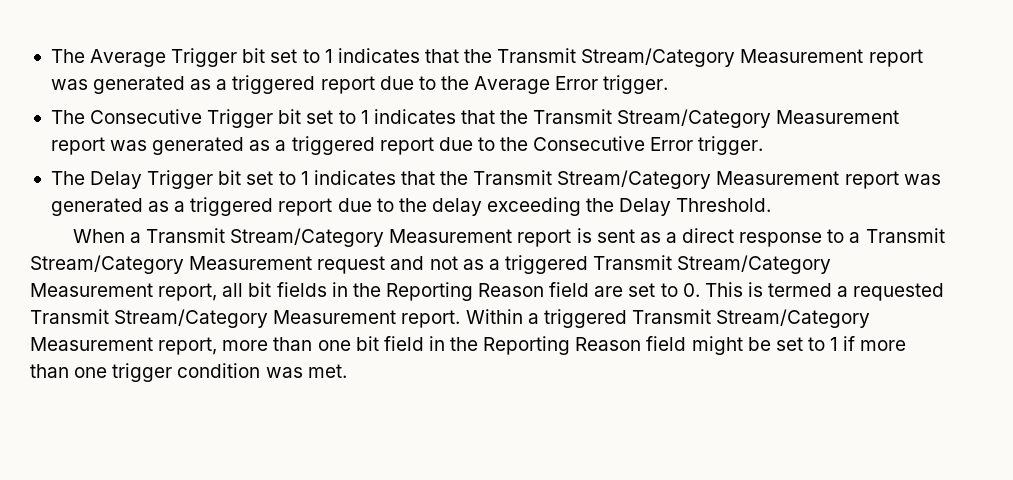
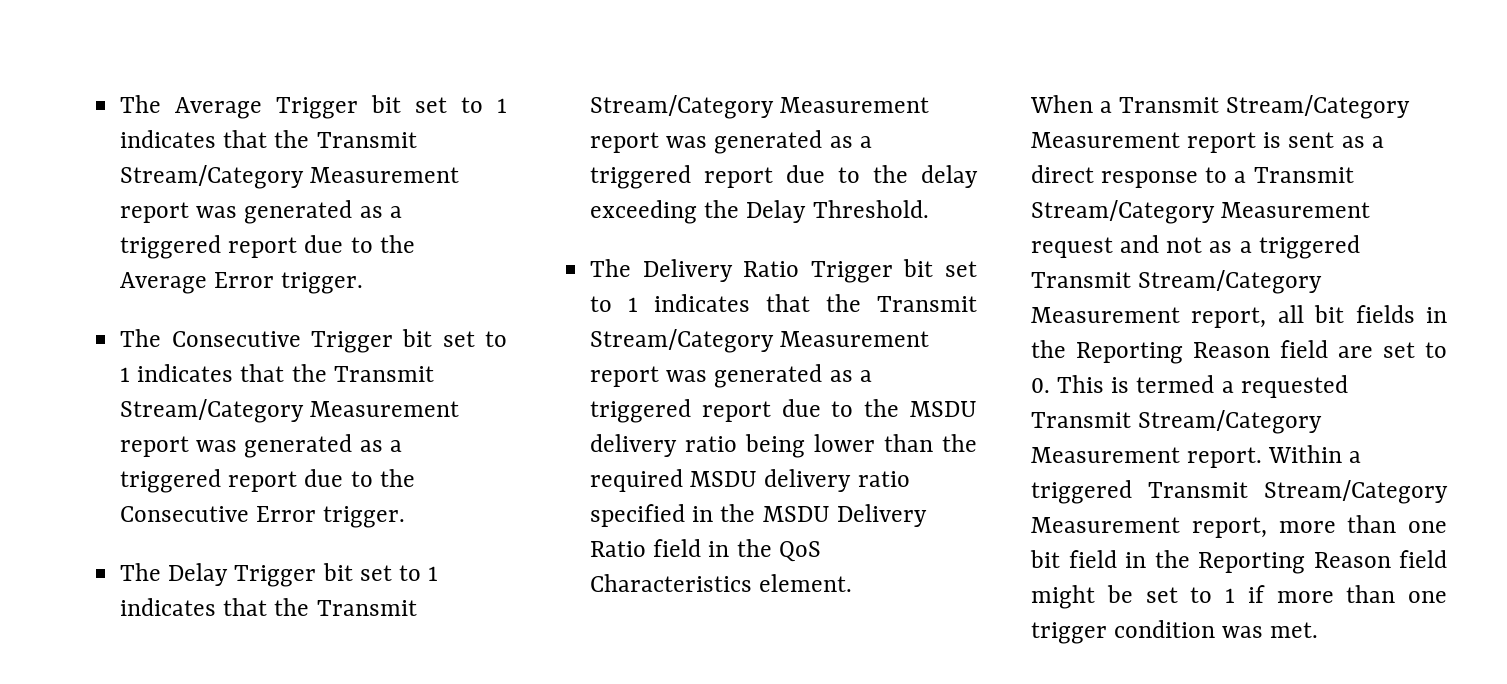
+ The Delivery Ratio Trigger bit set to 1 indicates that the Transmit Stream/Category Measurement report was generated as a triggered report due to the MSDU delivery ratio being lower than the required MSDU delivery ratio specified in the MSDU Delivery Ratio field in the QoS Characteristics element.

